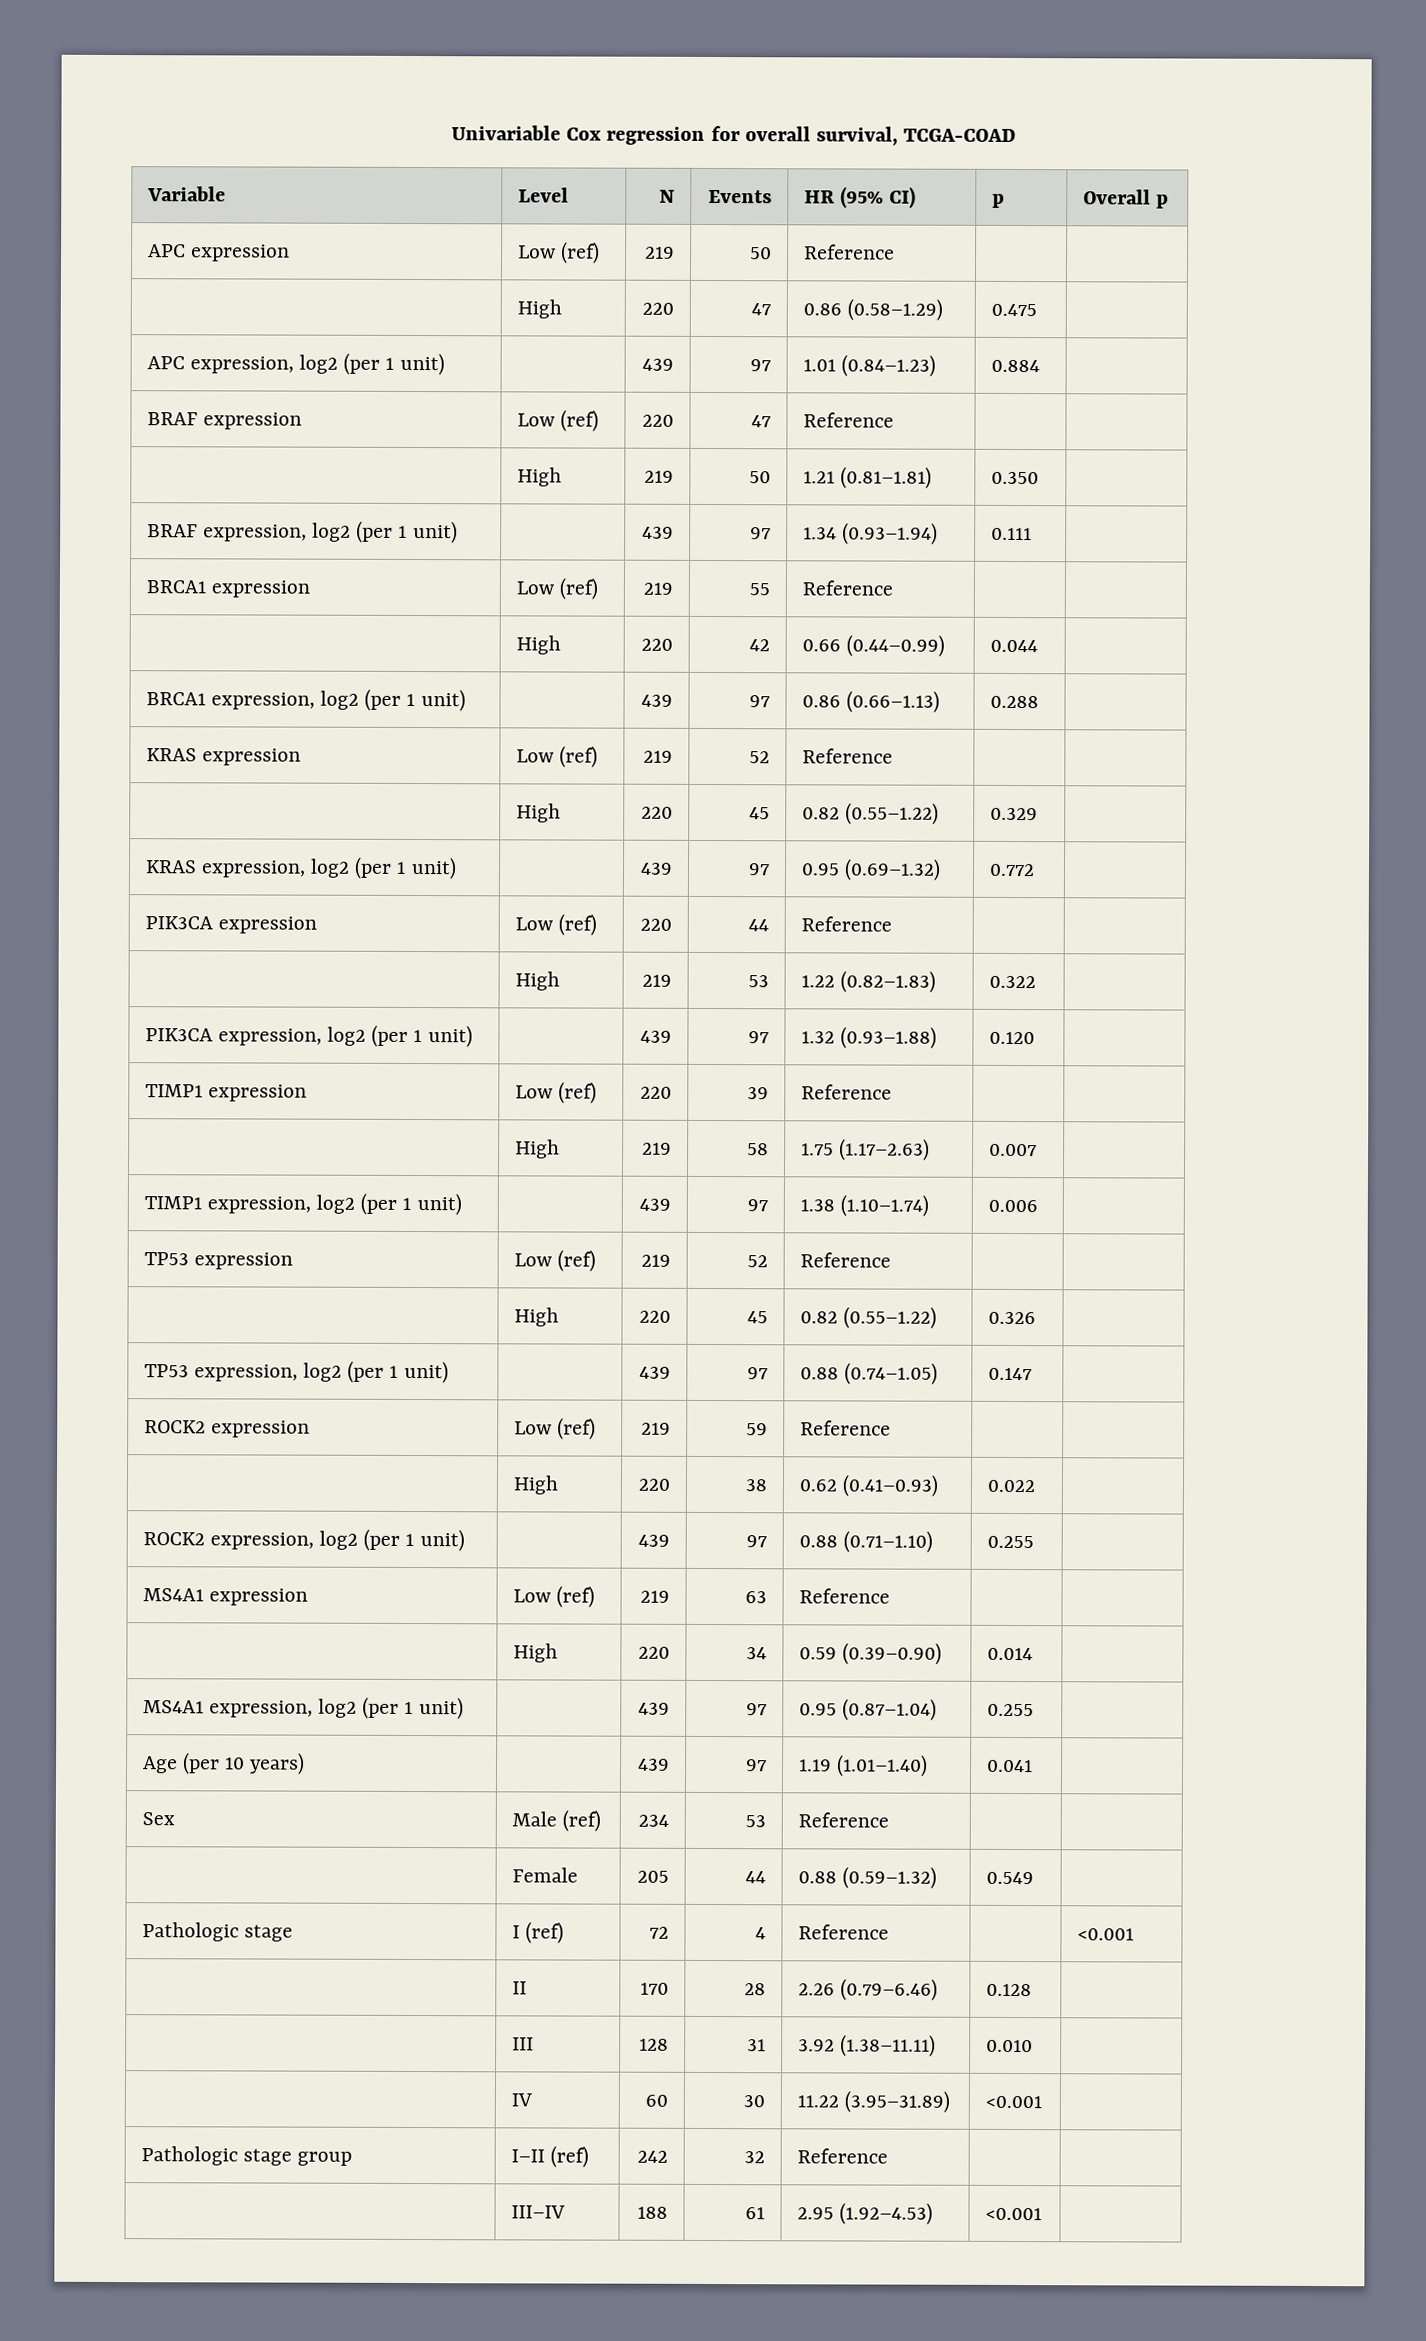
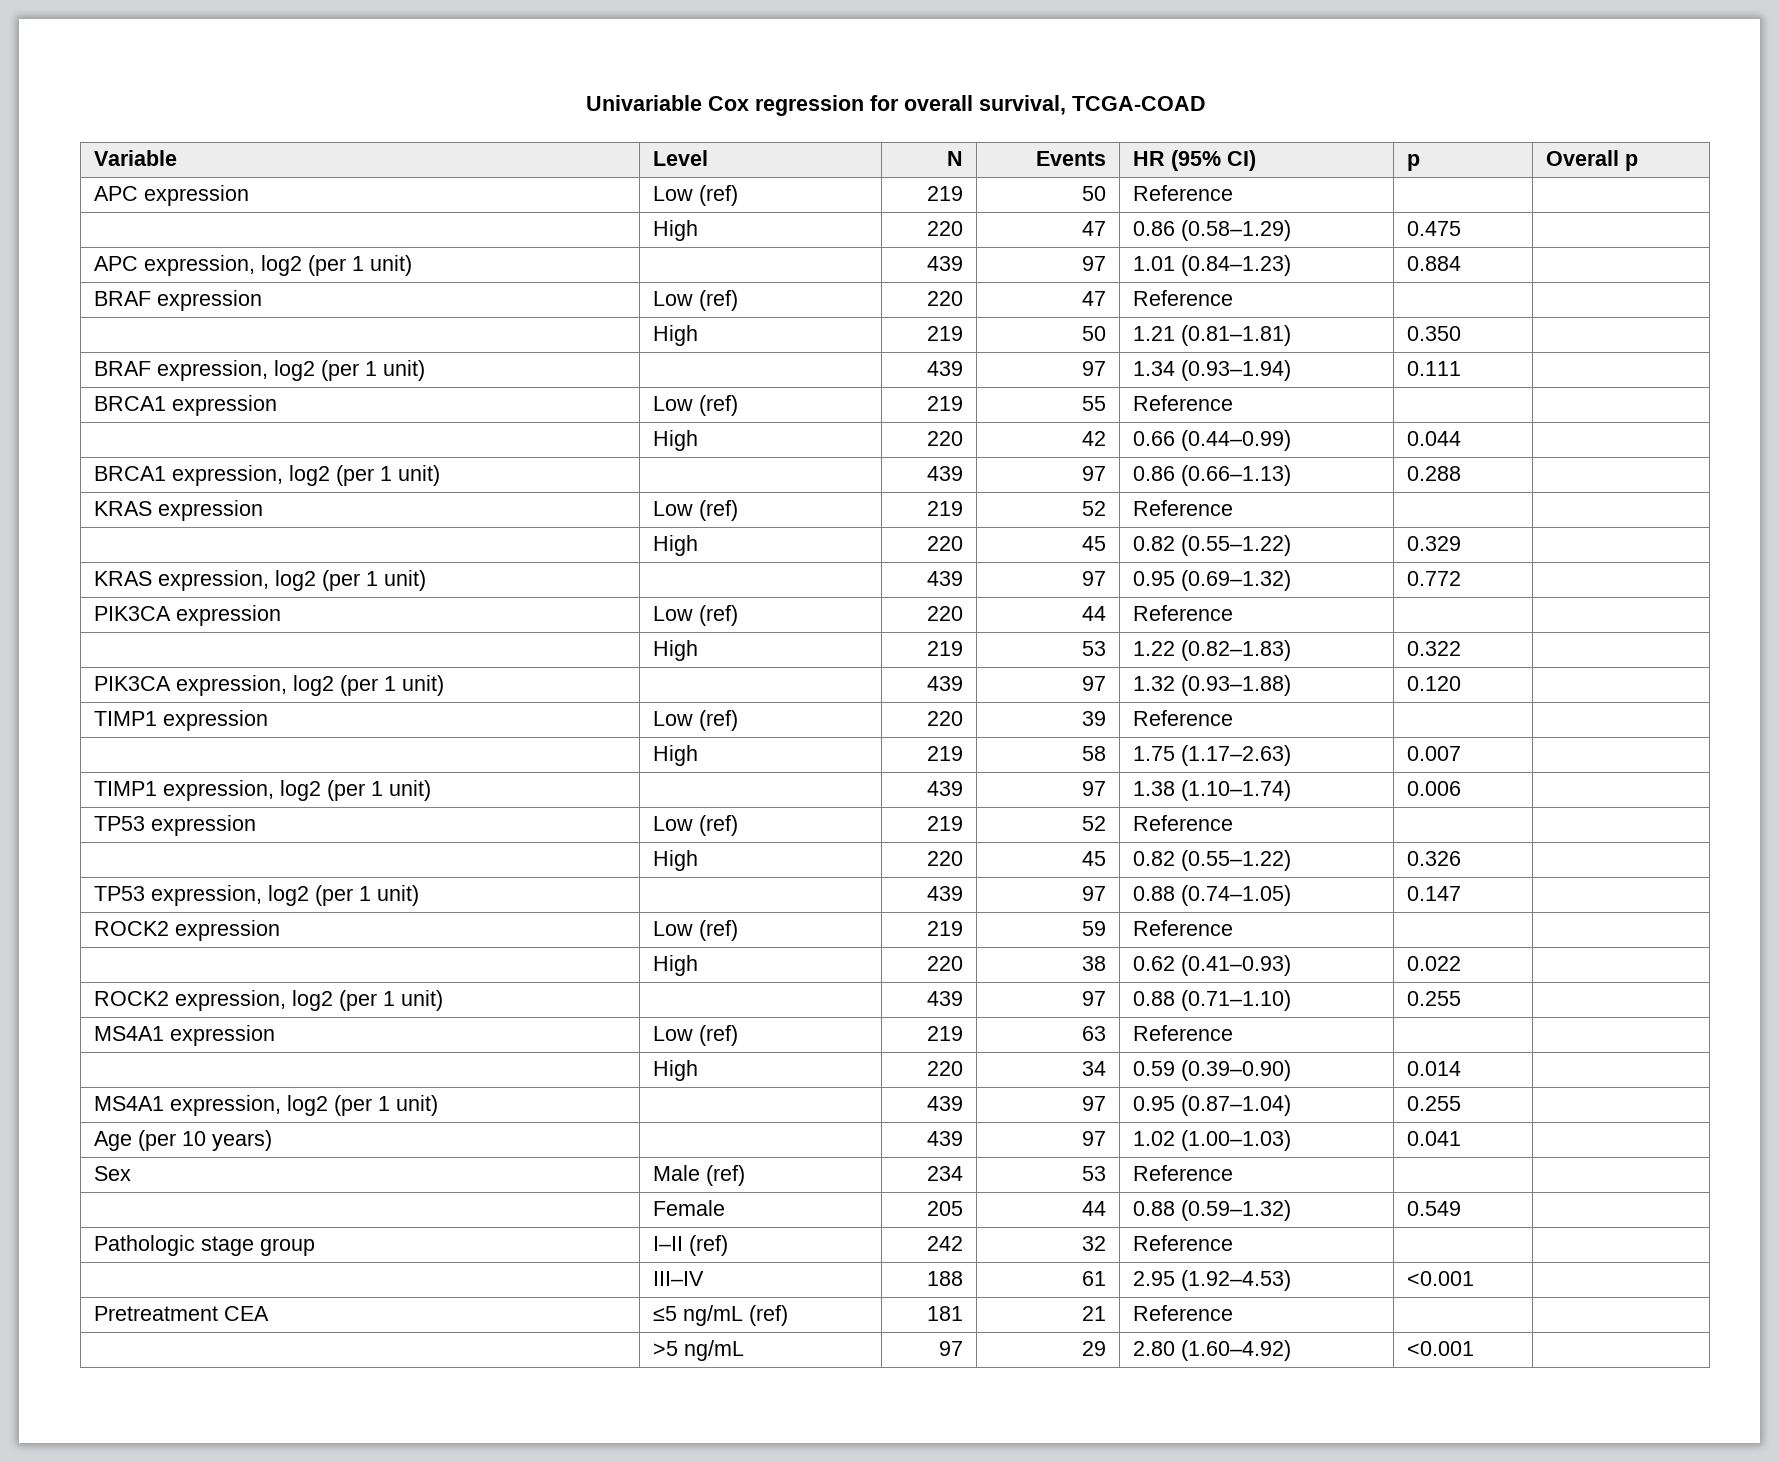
- Age (per 10 years) | | 439 | 97 | 1.19 (1.01–1.40) | 0.041 |
+ Age (per 10 years) | | 439 | 97 | 1.02 (1.00–1.03) | 0.041 |
- Pathologic stage | I (ref) | 72 | 4 | Reference | | <0.001
- | II | 170 | 28 | 2.26 (0.79–6.46) | 0.128 |
- | III | 128 | 31 | 3.92 (1.38–11.11) | 0.010 |
- | IV | 60 | 30 | 11.22 (3.95–31.89) | <0.001 |
+ Pretreatment CEA | ≤5 ng/mL (ref) | 181 | 21 | Reference | |
+ | >5 ng/mL | 97 | 29 | 2.80 (1.60–4.92) | <0.001 |

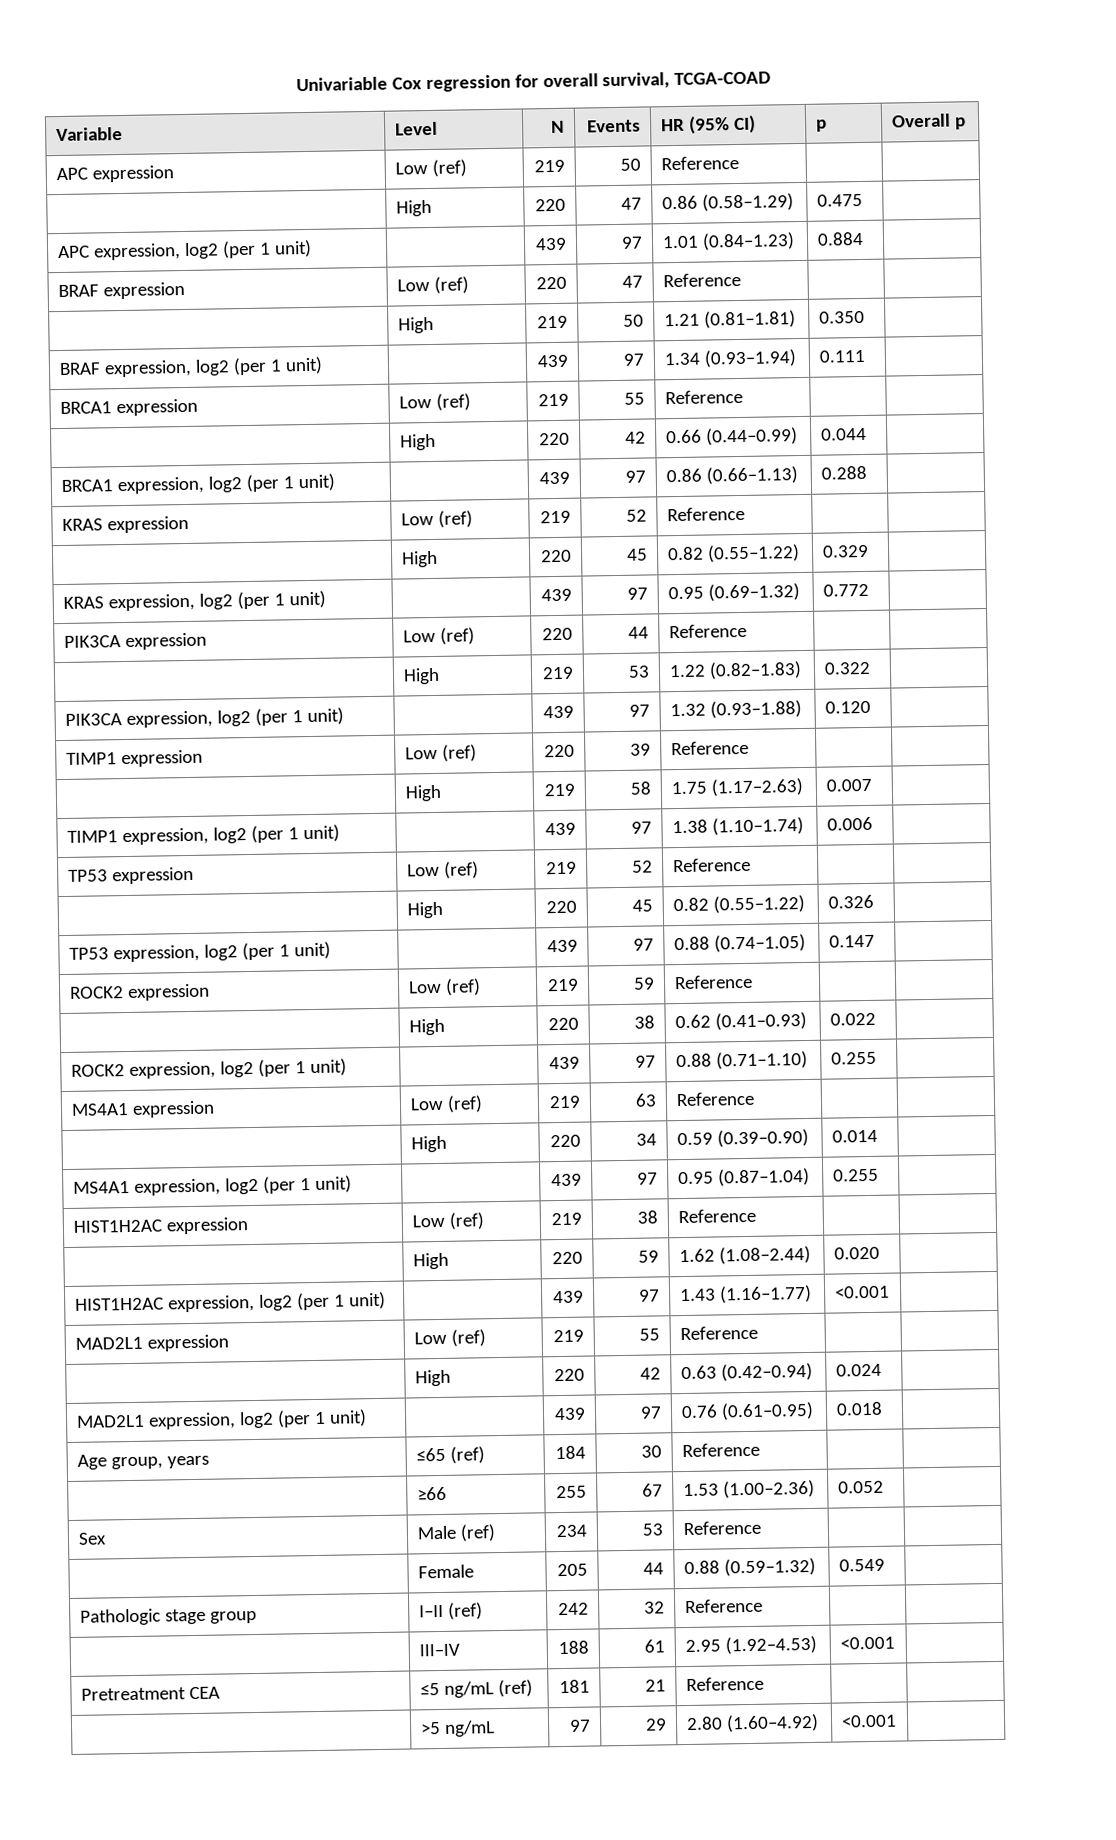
- Age (per 10 years) | | 439 | 97 | 1.02 (1.00–1.03) | 0.041 |
+ HIST1H2AC expression | Low (ref) | 219 | 38 | Reference | |
+ | High | 220 | 59 | 1.62 (1.08–2.44) | 0.020 |
+ HIST1H2AC expression, log2 (per 1 unit) | | 439 | 97 | 1.43 (1.16–1.77) | <0.001 |
+ MAD2L1 expression | Low (ref) | 219 | 55 | Reference | |
+ | High | 220 | 42 | 0.63 (0.42–0.94) | 0.024 |
+ MAD2L1 expression, log2 (per 1 unit) | | 439 | 97 | 0.76 (0.61–0.95) | 0.018 |
+ Age group, years | ≤65 (ref) | 184 | 30 | Reference | |
+ | ≥66 | 255 | 67 | 1.53 (1.00–2.36) | 0.052 |

